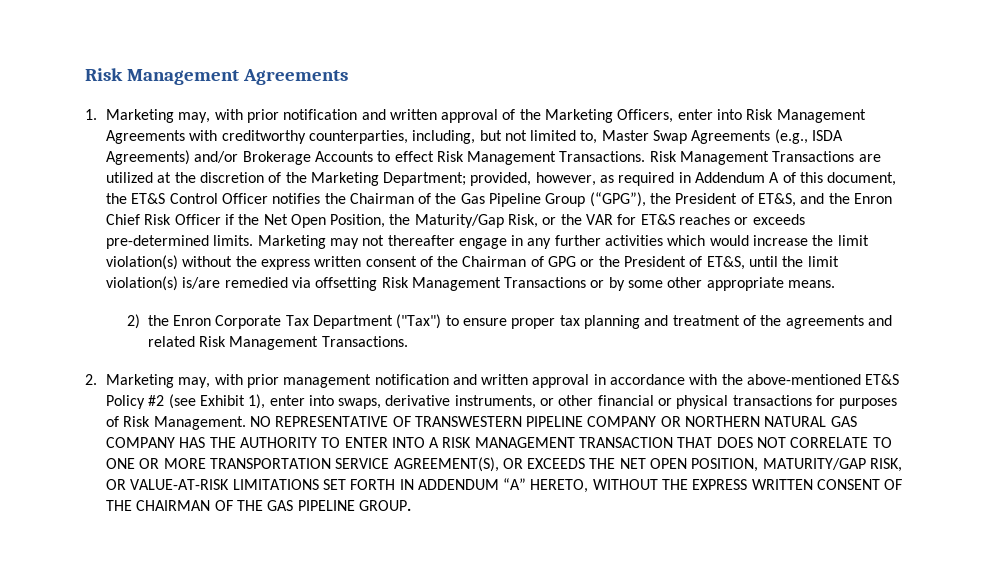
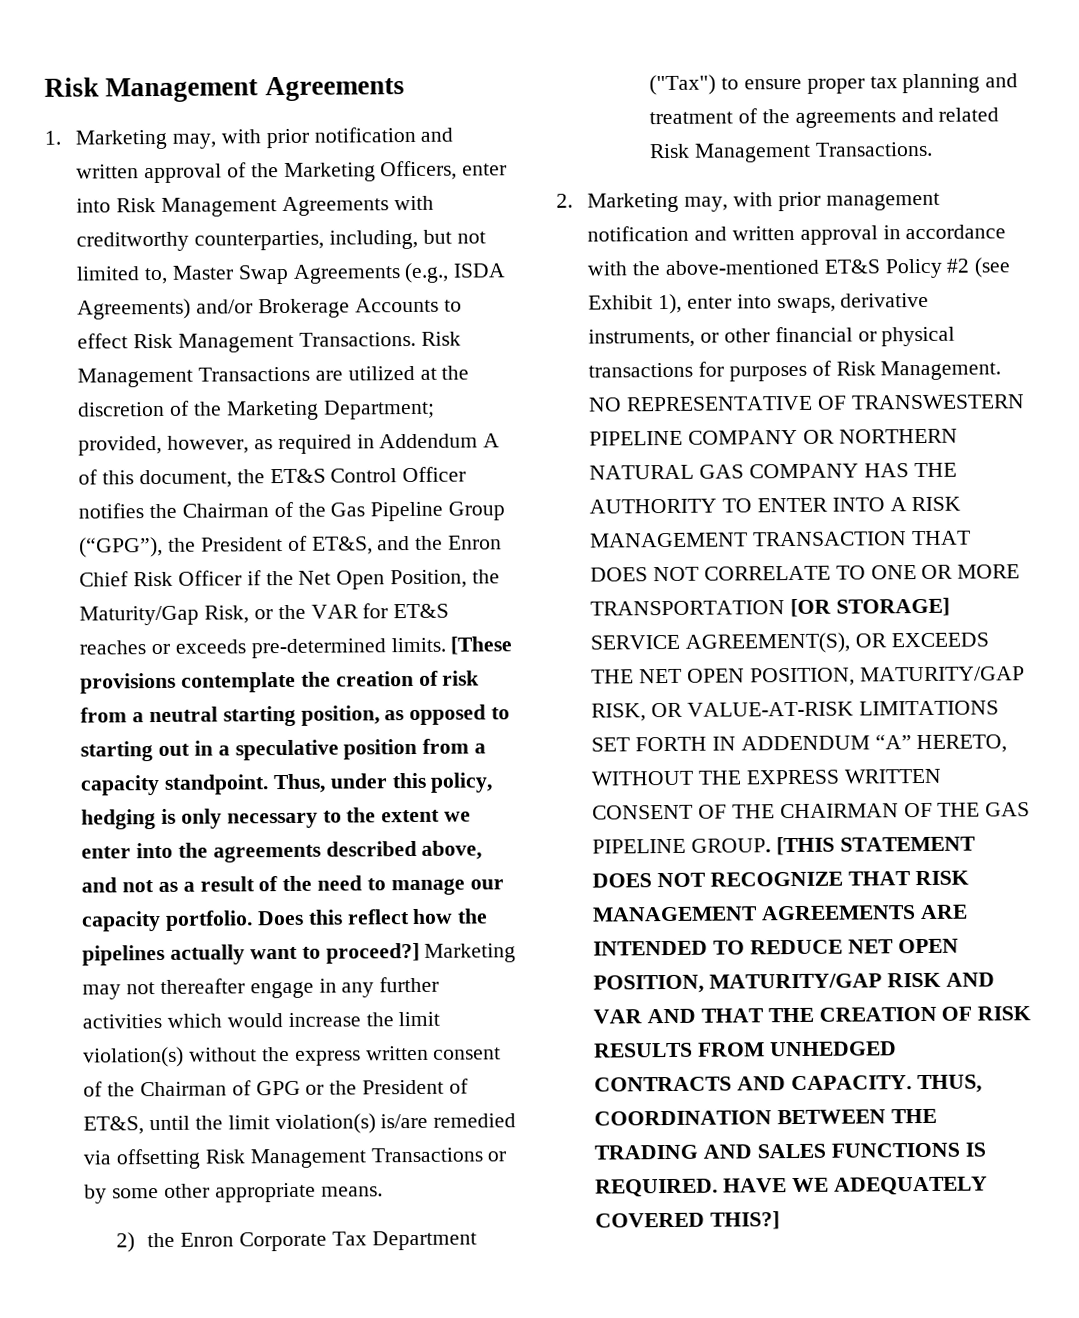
+ [These provisions contemplate the creation of risk from a neutral starting position, as opposed to starting out in a speculative position from a capacity standpoint. Thus, under this policy, hedging is only necessary to the extent we enter into the agreements described above, and not as a result of the need to manage our capacity portfolio. Does this reflect how the pipelines actually want to proceed?]
- NO REPRESENTATIVE OF TRANSWESTERN PIPELINE COMPANY OR NORTHERN NATURAL GAS COMPANY HAS THE AUTHORITY TO ENTER INTO A RISK MANAGEMENT TRANSACTION THAT DOES NOT CORRELATE TO ONE OR MORE TRANSPORTATION SERVICE AGREEMENT(S), OR EXCEEDS THE NET OPEN POSITION, MATURITY/GAP RISK, OR VALUE-AT-RISK LIMITATIONS SET FORTH IN ADDENDUM “A” HERETO, WITHOUT THE EXPRESS WRITTEN CONSENT OF THE CHAIRMAN OF THE GAS PIPELINE GROUP.
+ NO REPRESENTATIVE OF TRANSWESTERN PIPELINE COMPANY OR NORTHERN NATURAL GAS COMPANY HAS THE AUTHORITY TO ENTER INTO A RISK MANAGEMENT TRANSACTION THAT DOES NOT CORRELATE TO ONE OR MORE TRANSPORTATION [OR STORAGE] SERVICE AGREEMENT(S), OR EXCEEDS THE NET OPEN POSITION, MATURITY/GAP RISK, OR VALUE-AT-RISK LIMITATIONS SET FORTH IN ADDENDUM “A” HERETO, WITHOUT THE EXPRESS WRITTEN CONSENT OF THE CHAIRMAN OF THE GAS PIPELINE GROUP.
+ [THIS STATEMENT DOES NOT RECOGNIZE THAT RISK MANAGEMENT AGREEMENTS ARE INTENDED TO REDUCE NET OPEN POSITION, MATURITY/GAP RISK AND VAR AND THAT THE CREATION OF RISK RESULTS FROM UNHEDGED CONTRACTS AND CAPACITY. THUS, COORDINATION BETWEEN THE TRADING AND SALES FUNCTIONS IS REQUIRED. HAVE WE ADEQUATELY COVERED THIS?]

